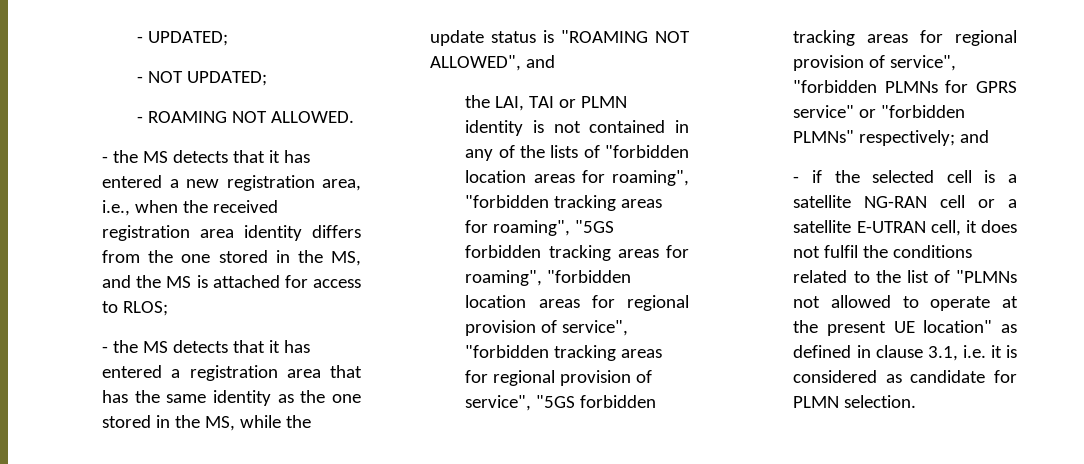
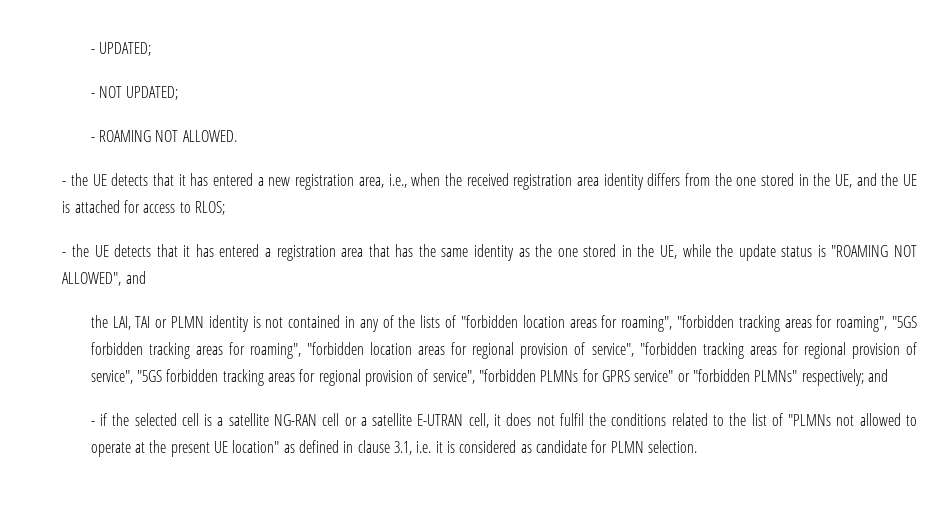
- - the MS detects that it has entered a new registration area, i.e., when the received registration area identity differs from the one stored in the MS, and the MS is attached for access to RLOS;
+ - the UE detects that it has entered a new registration area, i.e., when the received registration area identity differs from the one stored in the UE, and the UE is attached for access to RLOS;
- - the MS detects that it has entered a registration area that has the same identity as the one stored in the MS, while the update status is "ROAMING NOT ALLOWED", and
+ - the UE detects that it has entered a registration area that has the same identity as the one stored in the UE, while the update status is "ROAMING NOT ALLOWED", and

